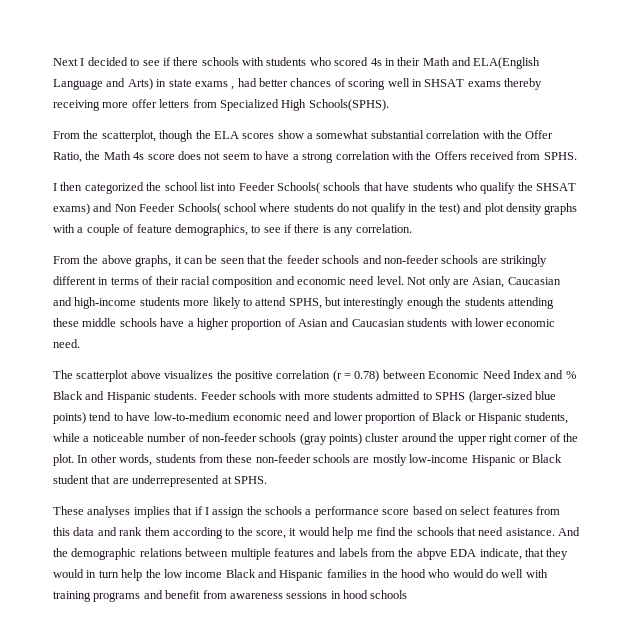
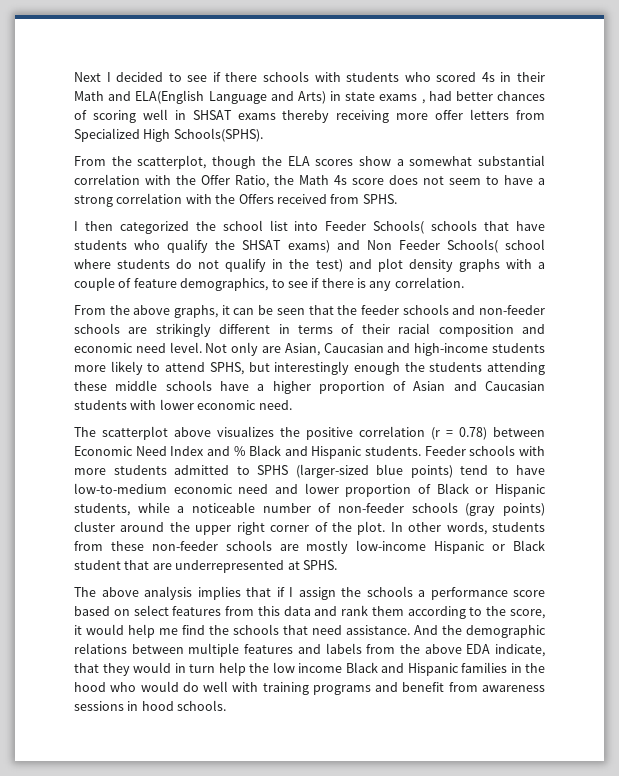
- These analyses implies that if I assign the schools a performance score based on select features from this data and rank them according to the score, it would help me find the schools that need asistance.
+ The above analysis implies that if I assign the schools a performance score based on select features from this data and rank them according to the score, it would help me find the schools that need assistance.
- And the demographic relations between multiple features and labels from the abpve EDA indicate, that they would in turn help the low income Black and Hispanic families in the hood who would do well with training programs and benefit from awareness sessions in hood schools
+ And the demographic relations between multiple features and labels from the above EDA indicate, that they would in turn help the low income Black and Hispanic families in the hood who would do well with training programs and benefit from awareness sessions in hood schools.

